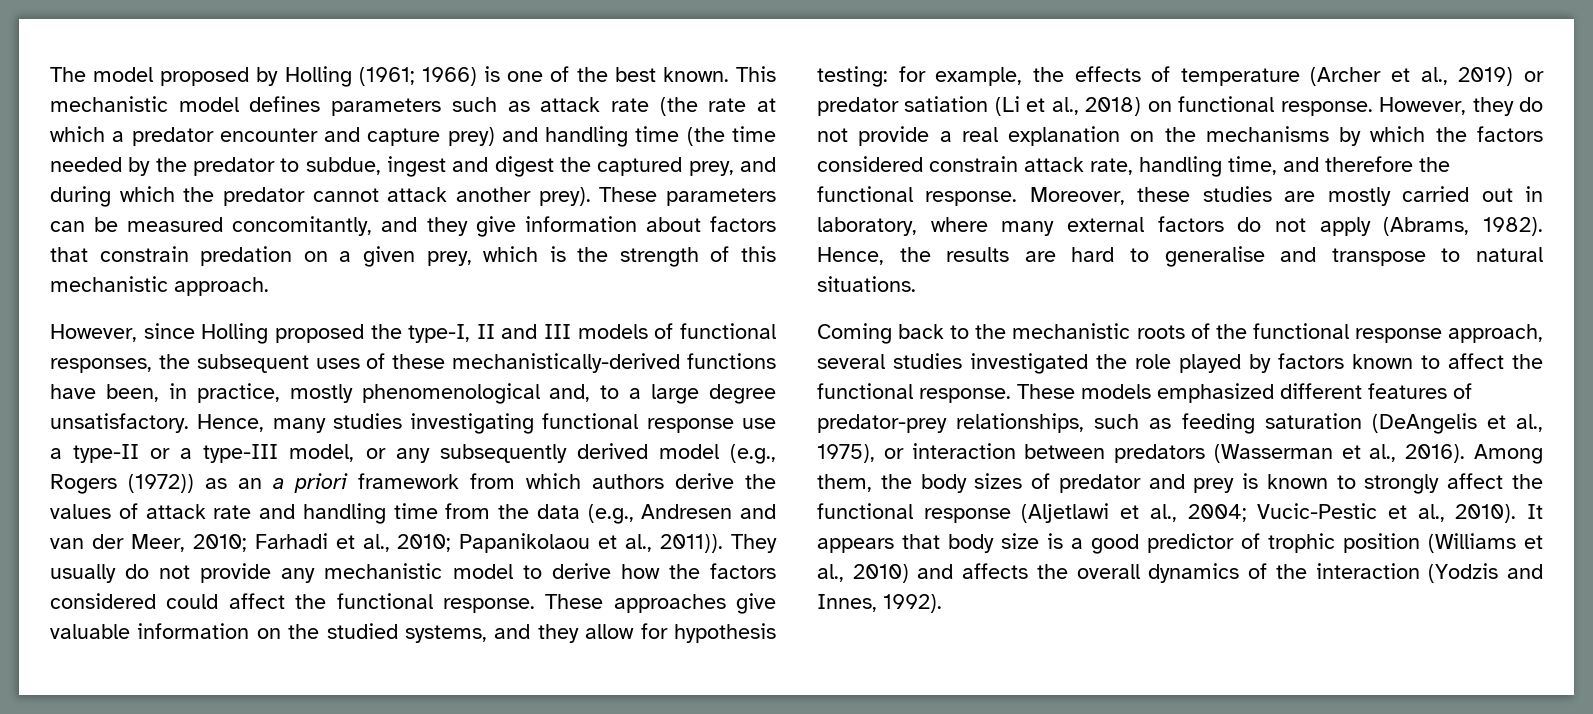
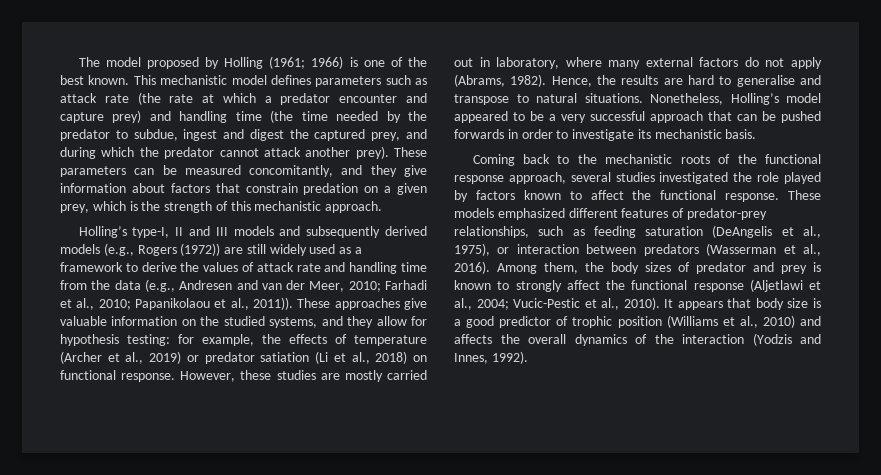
- However, since Holling proposed the type-I, II and III models of functional responses, the subsequent uses of these mechanistically-derived functions have been, in practice, mostly phenomenological and, to a large degree unsatisfactory. Hence, many studies investigating functional response use a type-II or a type-III model, or any subsequently derived model (e.g., Rogers (1972)) as an a priori framework from which authors derive the values of attack rate and handling time from the data (e.g., Andresen and van der Meer, 2010; Farhadi et al., 2010; Papanikolaou et al., 2011)).
+ Holling’s type-I, II and III models and subsequently derived models (e.g., Rogers (1972)) are still widely used as a framework to derive the values of attack rate and handling time from the data (e.g., Andresen and van der Meer, 2010; Farhadi et al., 2010; Papanikolaou et al., 2011)).
- They usually do not provide any mechanistic model to derive how the factors considered could affect the functional response.
- However, they do not provide a real explanation on the mechanisms by which the factors considered constrain attack rate, handling time, and therefore the functional response. Moreover, these studies are mostly carried out in laboratory, where many external factors do not apply (Abrams, 1982).
+ However, these studies are mostly carried out in laboratory, where many external factors do not apply (Abrams, 1982).
+ Nonetheless, Holling’s model appeared to be a very successful approach that can be pushed forwards in order to investigate its mechanistic basis.

